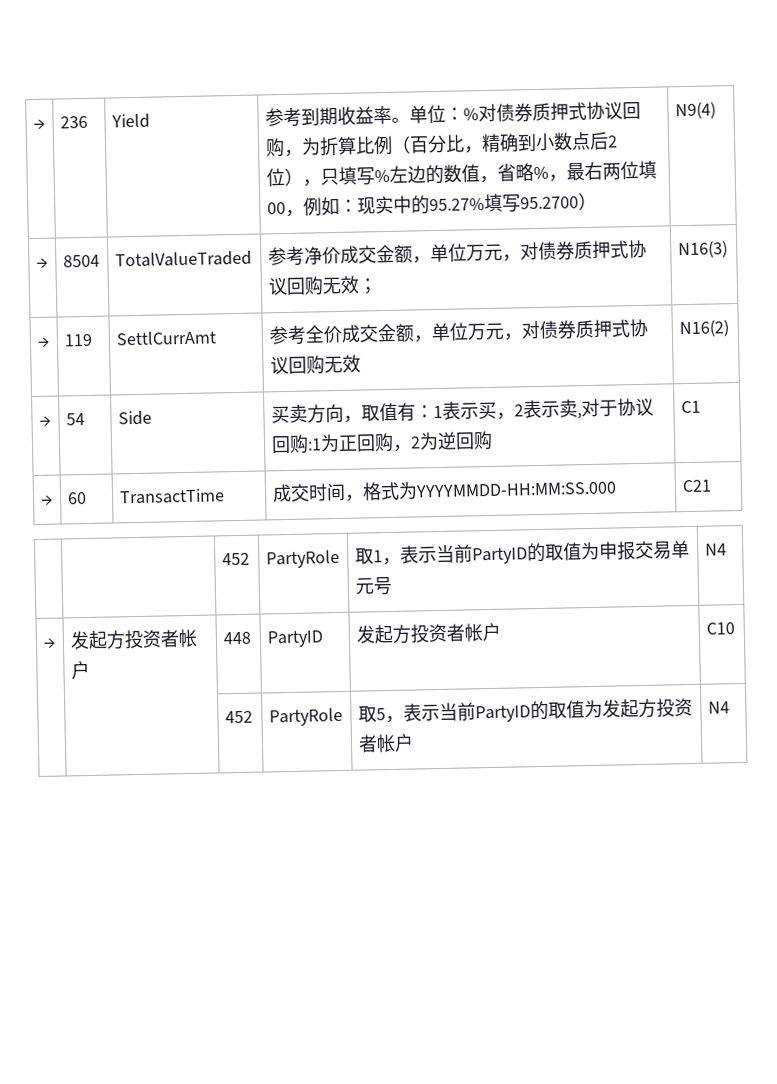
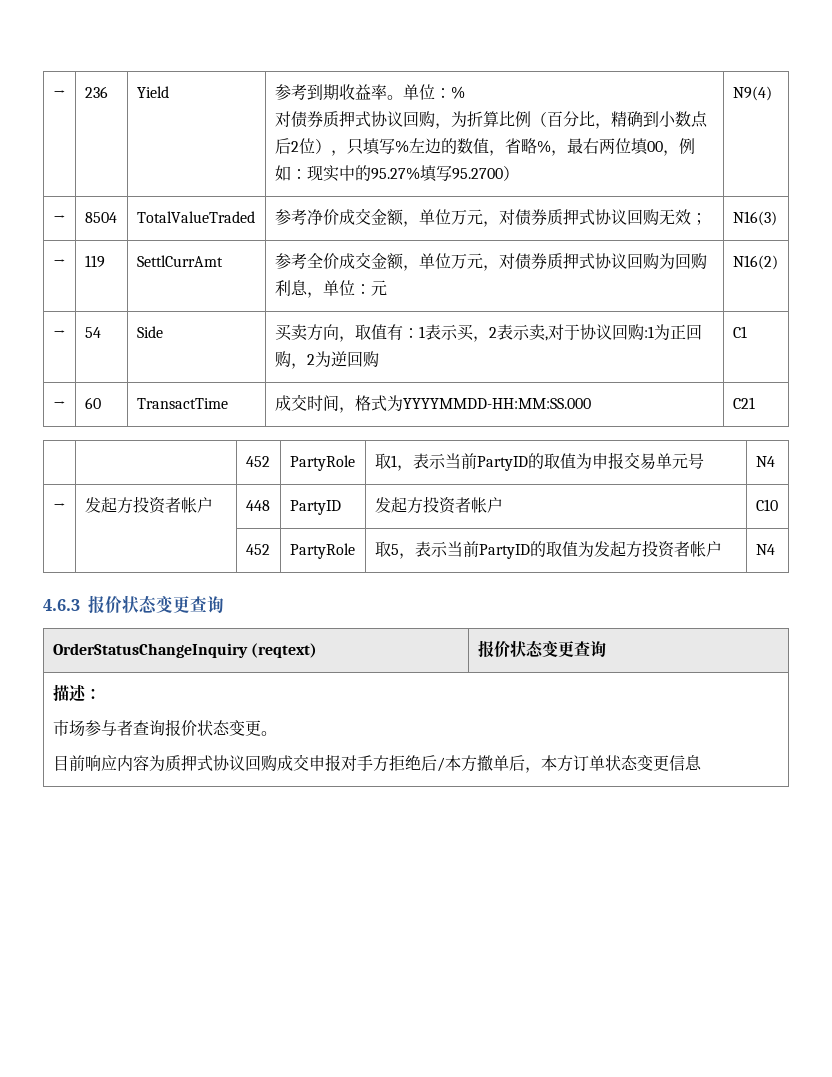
- 单位：%对债券质押式协议回购，为折算比例（百分比，精确到小数点后2位），只填写%左边的数值，省略%，最右两位填00，例如：现实中的95.27%填写95.2700）
+ 单位：%
+ 对债券质押式协议回购，为折算比例（百分比，精确到小数点后2位），只填写%左边的数值，省略%，最右两位填00，例如：现实中的95.27%填写95.2700）
- → | 119 | SettlCurrAmt | 参考全价成交金额，单位万元，对债券质押式协议回购无效 | N16(2)
+ → | 119 | SettlCurrAmt | 参考全价成交金额，单位万元，对债券质押式协议回购为回购利息，单位：元 | N16(2)
+ 4.6.3报价状态变更查询
+ OrderStatusChangeInquiry (reqtext) | 报价状态变更查询
+ 描述：
+ 市场参与者查询报价状态变更。
+ 目前响应内容为质押式协议回购成交申报对手方拒绝后/本方撤单后，本方订单状态变更信息

